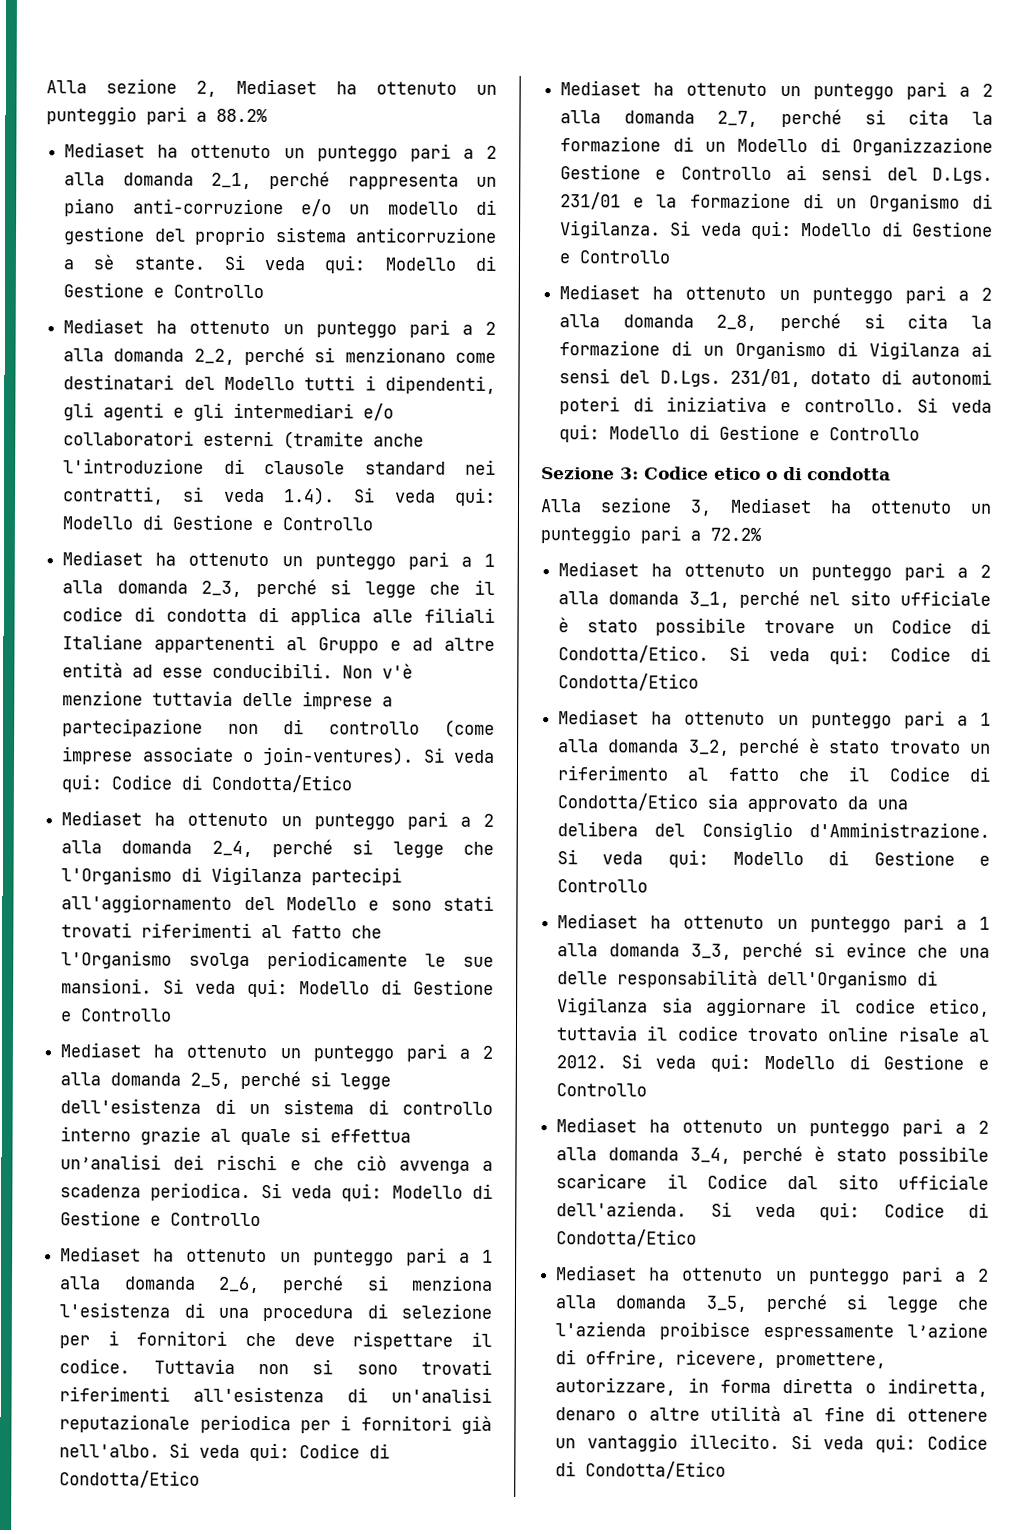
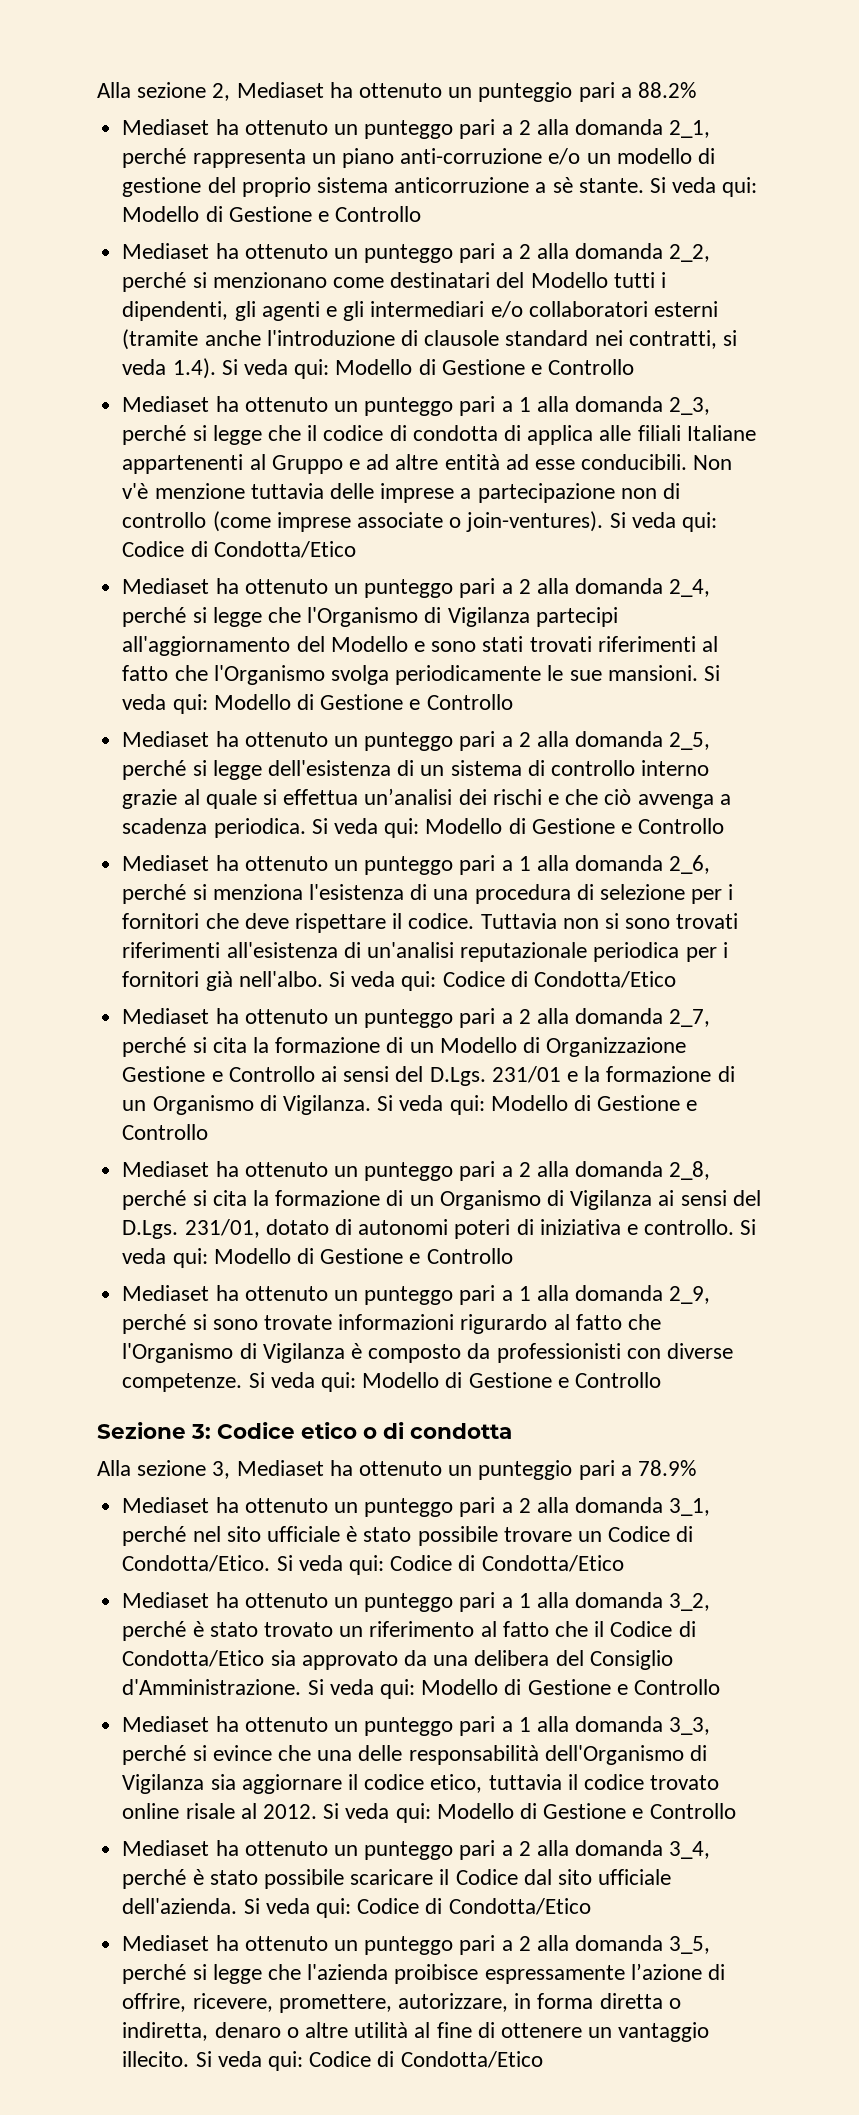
+ Mediaset ha ottenuto un punteggo pari a 1 alla domanda 2_9, perché si sono trovate informazioni rigurardo al fatto che l'Organismo di Vigilanza è composto da professionisti con diverse competenze. Si veda qui: Modello di Gestione e Controllo
- Alla sezione 3, Mediaset ha ottenuto un punteggio pari a 72.2%
+ Alla sezione 3, Mediaset ha ottenuto un punteggio pari a 78.9%

